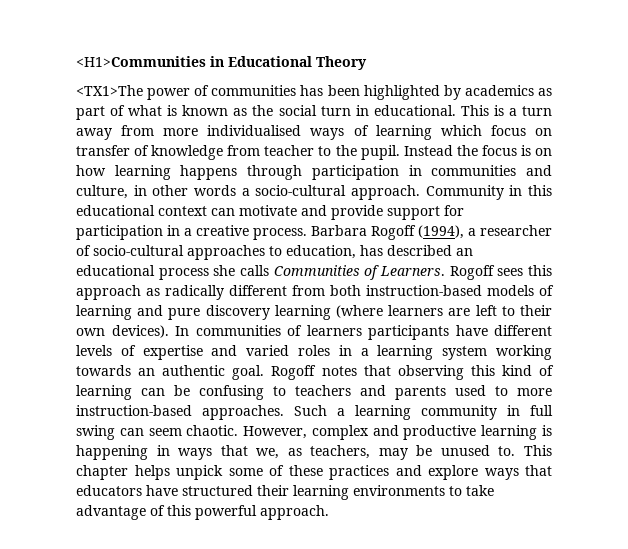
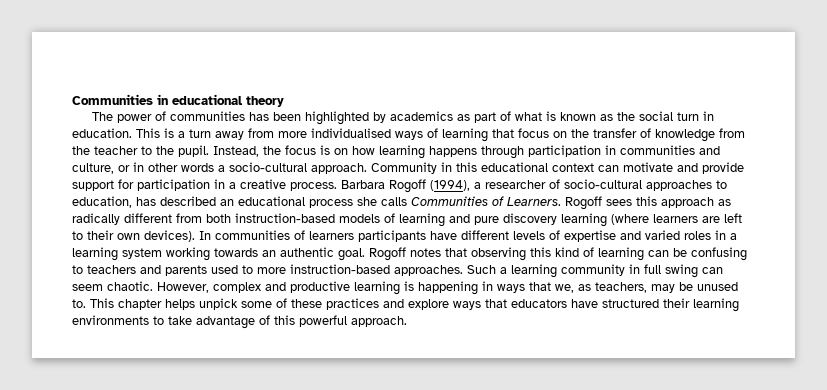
- <H1>Communities in Educational Theory
- <TX1>The power of communities has been highlighted by academics as part of what is known as the social turn in educational.
+ Communities in educational theory
+ The power of communities has been highlighted by academics as part of what is known as the social turn in education.
- This is a turn away from more individualised ways of learning which focus on transfer of knowledge from teacher to the pupil.
+ This is a turn away from more individualised ways of learning that focus on the transfer of knowledge from the teacher to the pupil.
- Instead the focus is on how learning happens through participation in communities and culture, in other words a socio-cultural approach.
+ Instead, the focus is on how learning happens through participation in communities and culture, or in other words a socio-cultural approach.

